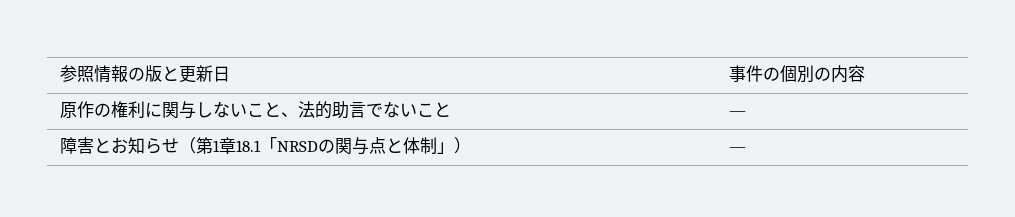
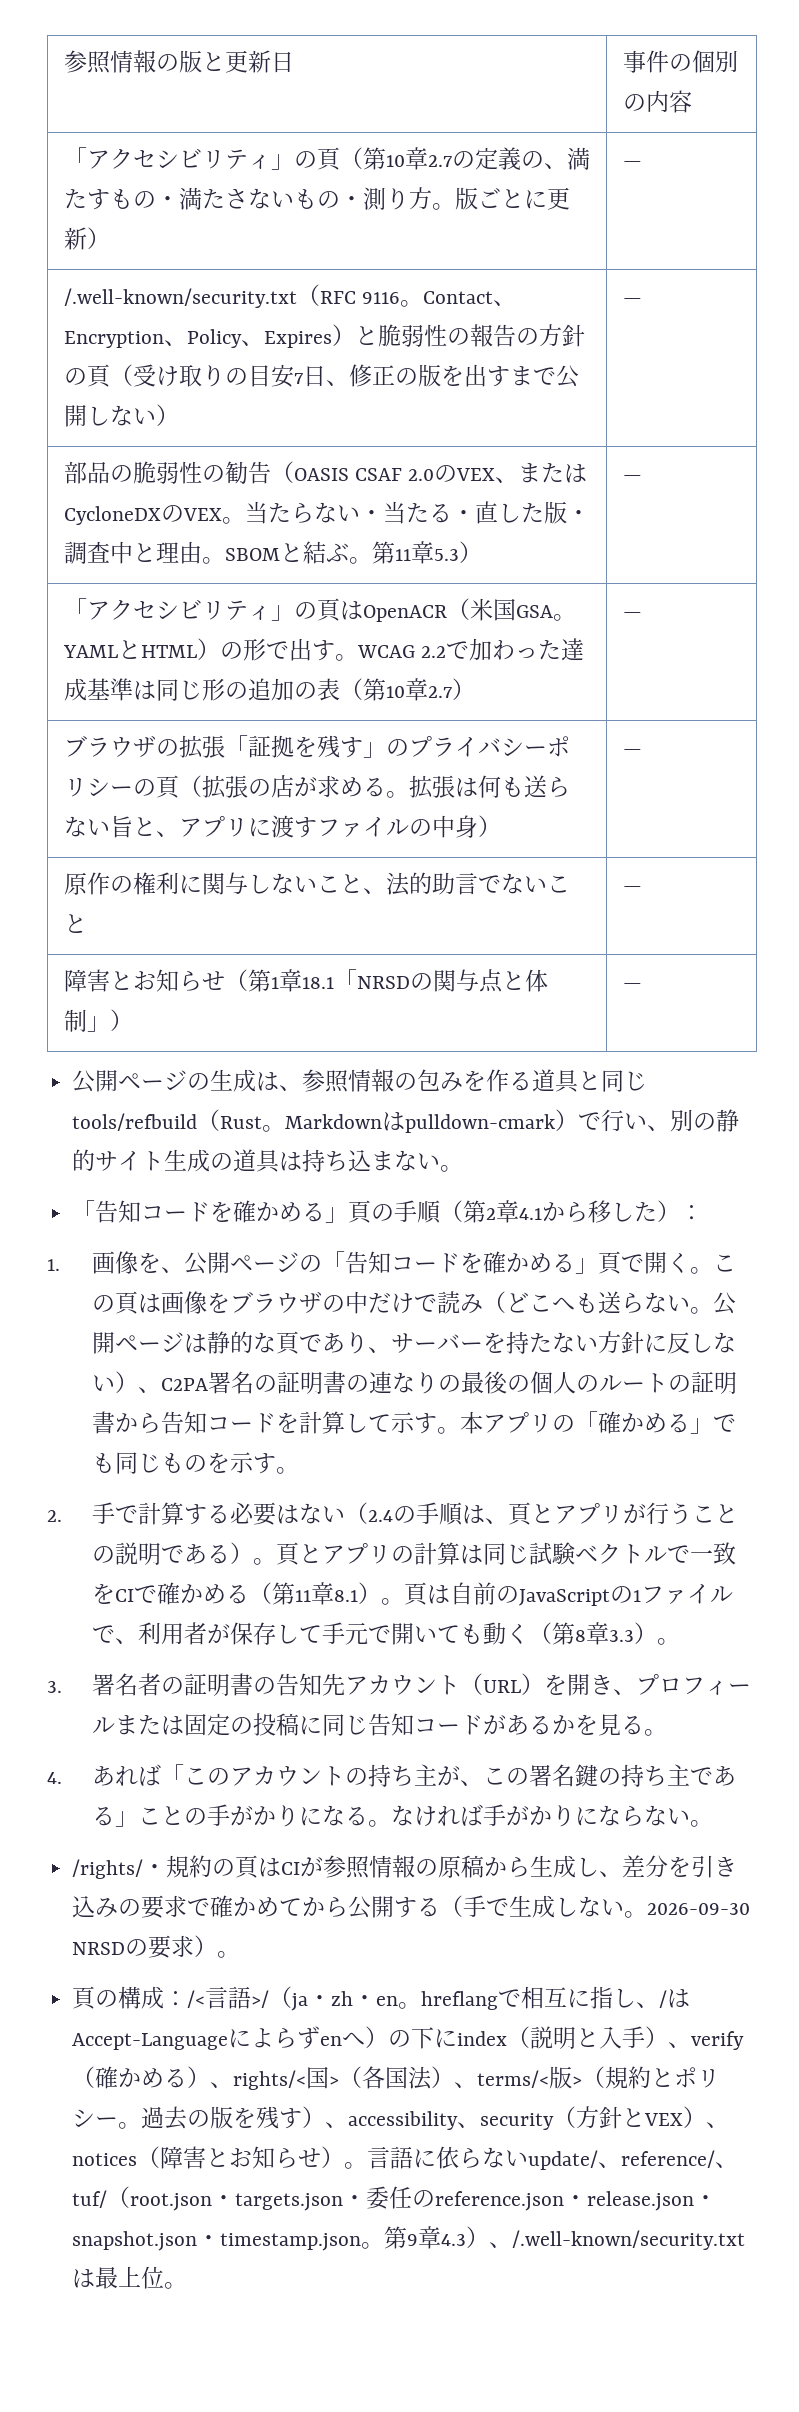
+ 「アクセシビリティ」の頁（第10章2.7の定義の、満たすもの・満たさないもの・測り方。版ごとに更新） | —
+ /.well-known/security.txt（RFC 9116。Contact、Encryption、Policy、Expires）と脆弱性の報告の方針の頁（受け取りの目安7日、修正の版を出すまで公開しない） | —
+ 部品の脆弱性の勧告（OASIS CSAF 2.0のVEX、またはCycloneDXのVEX。当たらない・当たる・直した版・調査中と理由。SBOMと結ぶ。第11章5.3） | —
+ 「アクセシビリティ」の頁はOpenACR（米国GSA。YAMLとHTML）の形で出す。WCAG 2.2で加わった達成基準は同じ形の追加の表（第10章2.7） | —
+ ブラウザの拡張「証拠を残す」のプライバシーポリシーの頁（拡張の店が求める。拡張は何も送らない旨と、アプリに渡すファイルの中身） | —
+ 公開ページの生成は、参照情報の包みを作る道具と同じtools/refbuild（Rust。Markdownはpulldown-cmark）で行い、別の静的サイト生成の道具は持ち込まない。
+ 「告知コードを確かめる」頁の手順（第2章4.1から移した）：
+ 1.画像を、公開ページの「告知コードを確かめる」頁で開く。この頁は画像をブラウザの中だけで読み（どこへも送らない。公開ページは静的な頁であり、サーバーを持たない方針に反しない）、C2PA署名の証明書の連なりの最後の個人のルートの証明書から告知コードを計算して示す。本アプリの「確かめる」でも同じものを示す。
+ 2.手で計算する必要はない（2.4の手順は、頁とアプリが行うことの説明である）。頁とアプリの計算は同じ試験ベクトルで一致をCIで確かめる（第11章8.1）。頁は自前のJavaScriptの1ファイルで、利用者が保存して手元で開いても動く（第8章3.3）。
+ 3.署名者の証明書の告知先アカウント（URL）を開き、プロフィールまたは固定の投稿に同じ告知コードがあるかを見る。
+ 4.あれば「このアカウントの持ち主が、この署名鍵の持ち主である」ことの手がかりになる。なければ手がかりにならない。
+ /rights/・規約の頁はCIが参照情報の原稿から生成し、差分を引き込みの要求で確かめてから公開する（手で生成しない。2026-09-30 NRSDの要求）。
+ 頁の構成：/<言語>/（ja・zh・en。hreflangで相互に指し、/はAccept-Languageによらずenへ）の下にindex（説明と入手）、verify（確かめる）、rights/<国>（各国法）、terms/<版>（規約とポリシー。過去の版を残す）、accessibility、security（方針とVEX）、notices（障害とお知らせ）。言語に依らないupdate/、reference/、tuf/（root.json・targets.json・委任のreference.json・release.json・snapshot.json・timestamp.json。第9章4.3）、/.well-known/security.txtは最上位。

